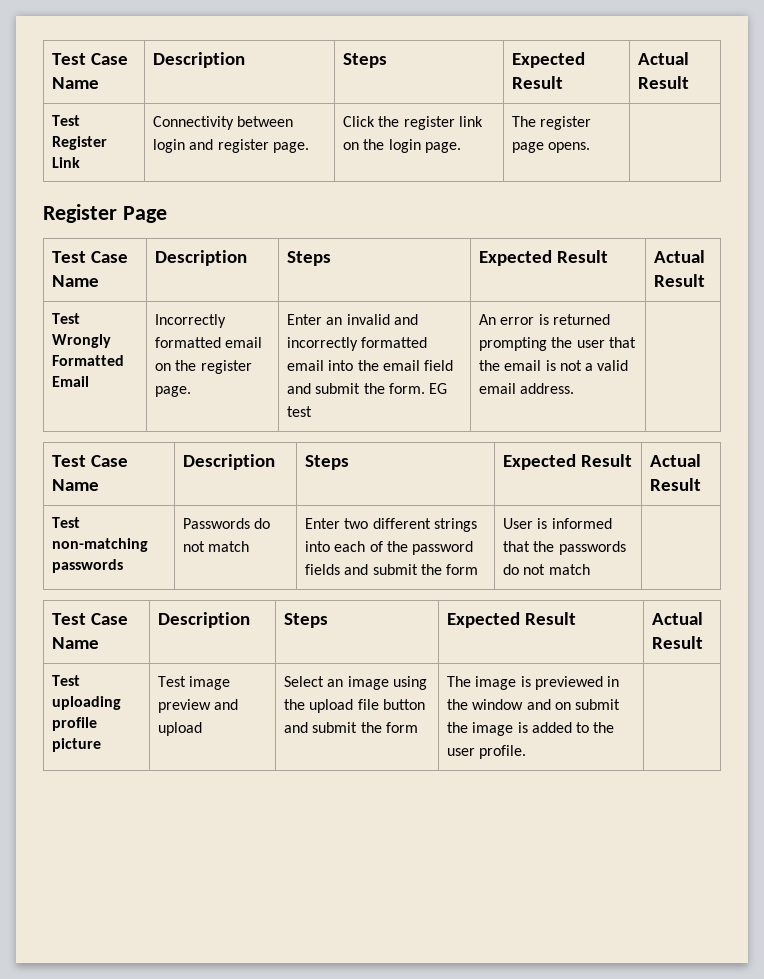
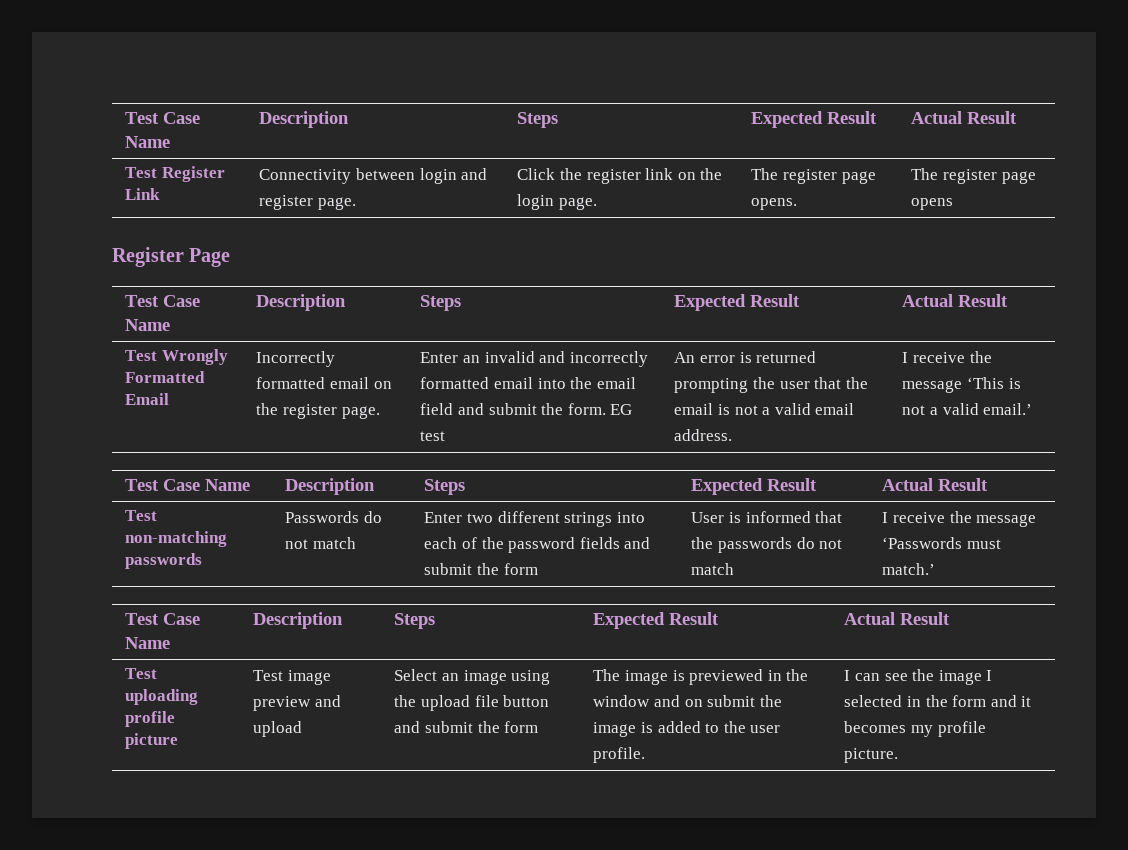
- Test Register Link | Connectivity between login and register page. | Click the register link on the login page. | The register page opens. |
+ Test Register Link | Connectivity between login and register page. | Click the register link on the login page. | The register page opens. | The register page opens
+ I receive the message ‘This is not a valid email.’
- Test non-matching passwords | Passwords do not match | Enter two different strings into each of the password fields and submit the form | User is informed that the passwords do not match |
+ Test non-matching passwords | Passwords do not match | Enter two different strings into each of the password fields and submit the form | User is informed that the passwords do not match | I receive the message ‘Passwords must match.’
+ I can see the image I selected in the form and it becomes my profile picture.

